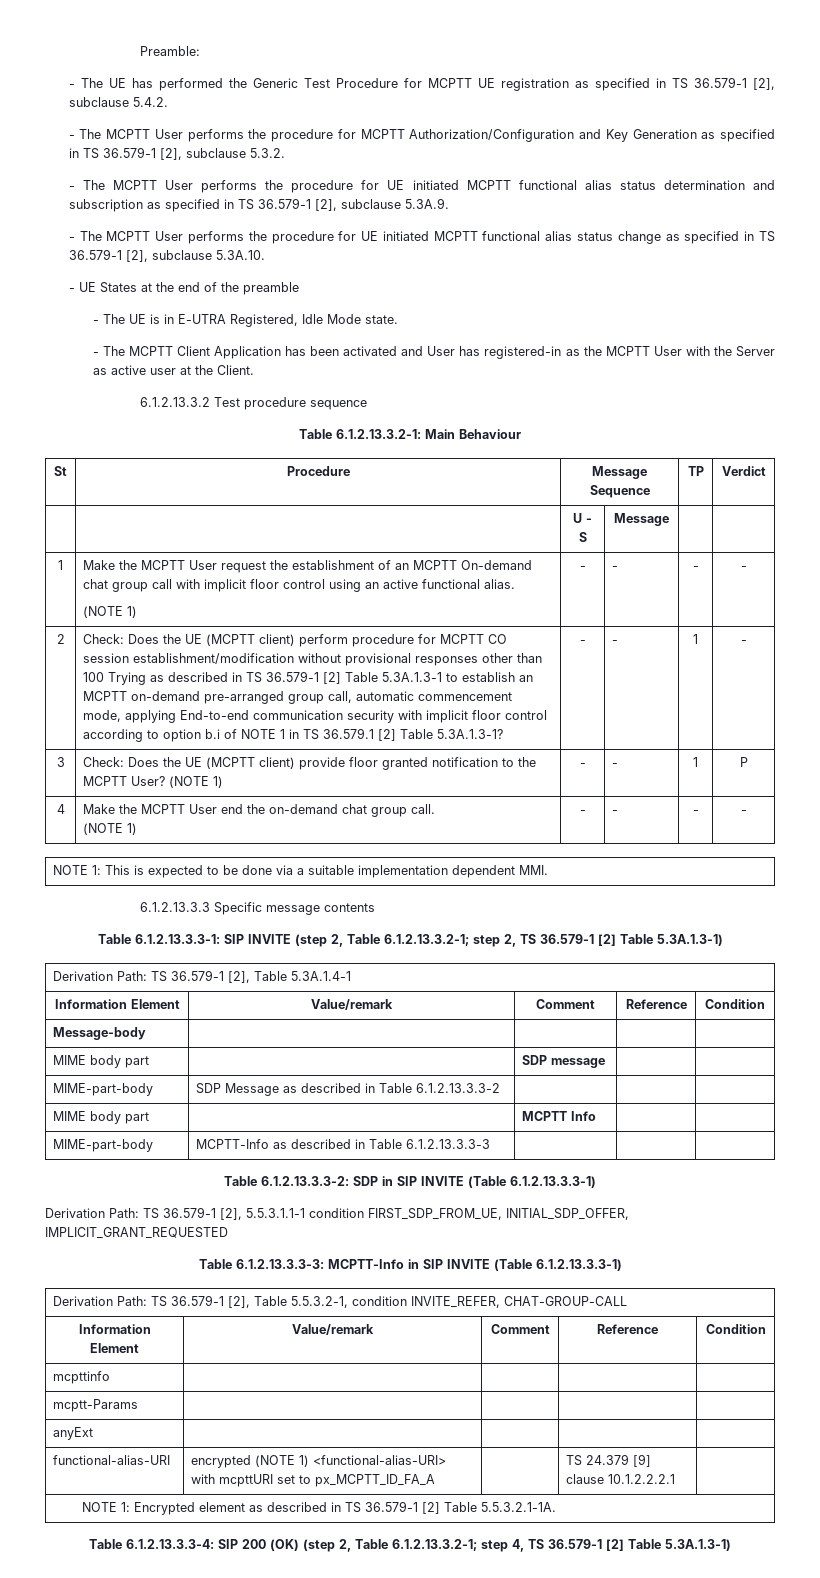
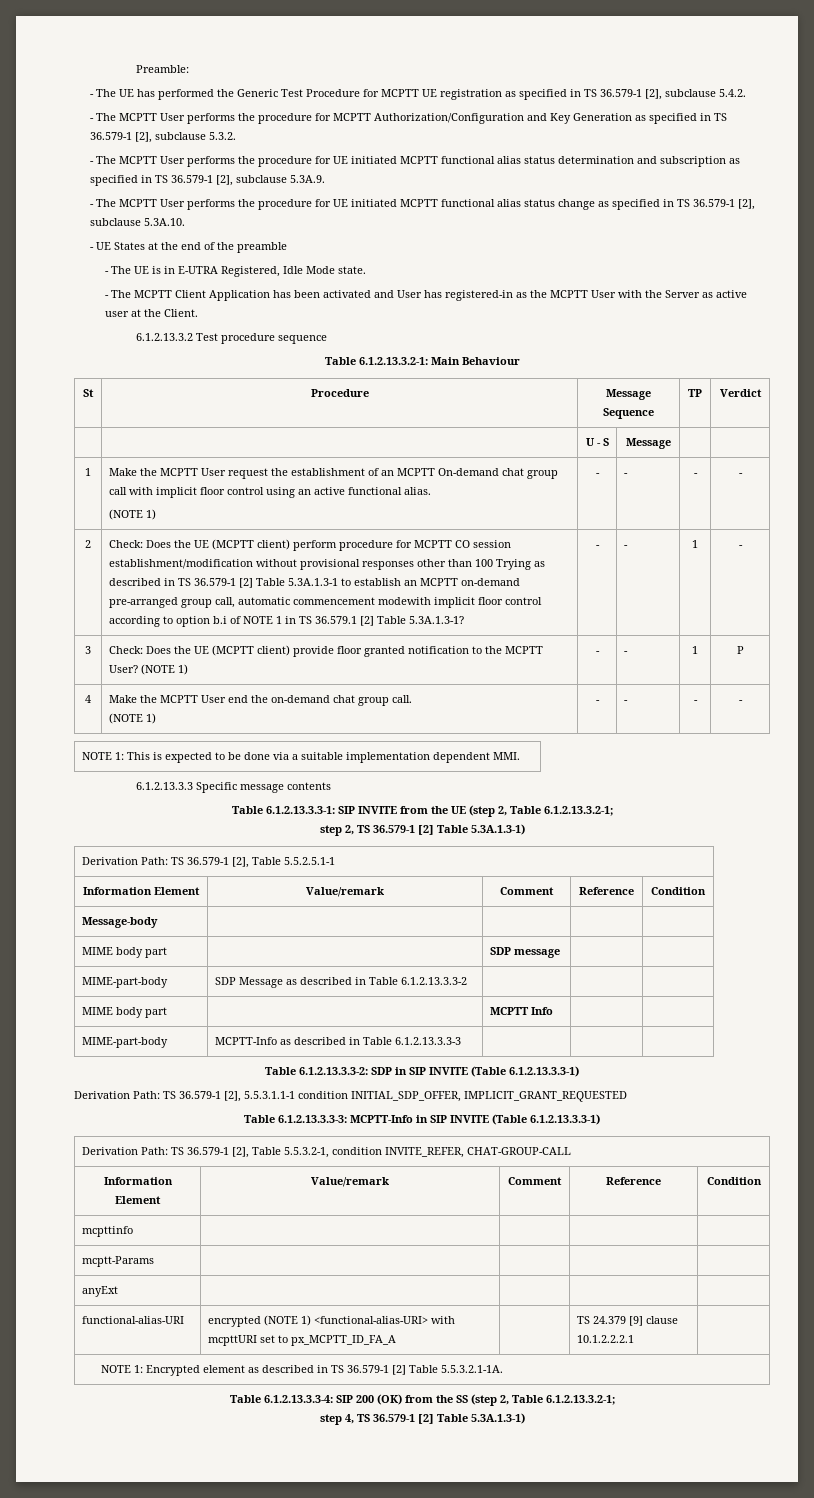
- Check: Does the UE (MCPTT client) perform procedure for MCPTT CO session establishment/modification without provisional responses other than 100 Trying as described in TS 36.579-1 [2] Table 5.3A.1.3-1 to establish an MCPTT on-demand pre-arranged group call, automatic commencement mode, applying End-to-end communication security with implicit floor control according to option b.i of NOTE 1 in TS 36.579.1 [2] Table 5.3A.1.3-1?
+ Check: Does the UE (MCPTT client) perform procedure for MCPTT CO session establishment/modification without provisional responses other than 100 Trying as described in TS 36.579-1 [2] Table 5.3A.1.3-1 to establish an MCPTT on-demand pre-arranged group call, automatic commencement modewith implicit floor control according to option b.i of NOTE 1 in TS 36.579.1 [2] Table 5.3A.1.3-1?
- Table 6.1.2.13.3.3-1: SIP INVITE (step 2, Table 6.1.2.13.3.2-1; step 2, TS 36.579-1 [2] Table 5.3A.1.3-1)
+ Table 6.1.2.13.3.3-1: SIP INVITE from the UE (step 2, Table 6.1.2.13.3.2-1;
+ step 2, TS 36.579-1 [2] Table 5.3A.1.3-1)
- Derivation Path: TS 36.579-1 [2], Table 5.3A.1.4-1
+ Derivation Path: TS 36.579-1 [2], Table 5.5.2.5.1-1
- Derivation Path: TS 36.579-1 [2], 5.5.3.1.1-1 condition FIRST_SDP_FROM_UE, INITIAL_SDP_OFFER, IMPLICIT_GRANT_REQUESTED
+ Derivation Path: TS 36.579-1 [2], 5.5.3.1.1-1 condition INITIAL_SDP_OFFER, IMPLICIT_GRANT_REQUESTED
- Table 6.1.2.13.3.3-4: SIP 200 (OK) (step 2, Table 6.1.2.13.3.2-1; step 4, TS 36.579-1 [2] Table 5.3A.1.3-1)
+ Table 6.1.2.13.3.3-4: SIP 200 (OK) from the SS (step 2, Table 6.1.2.13.3.2-1;
+ step 4, TS 36.579-1 [2] Table 5.3A.1.3-1)

